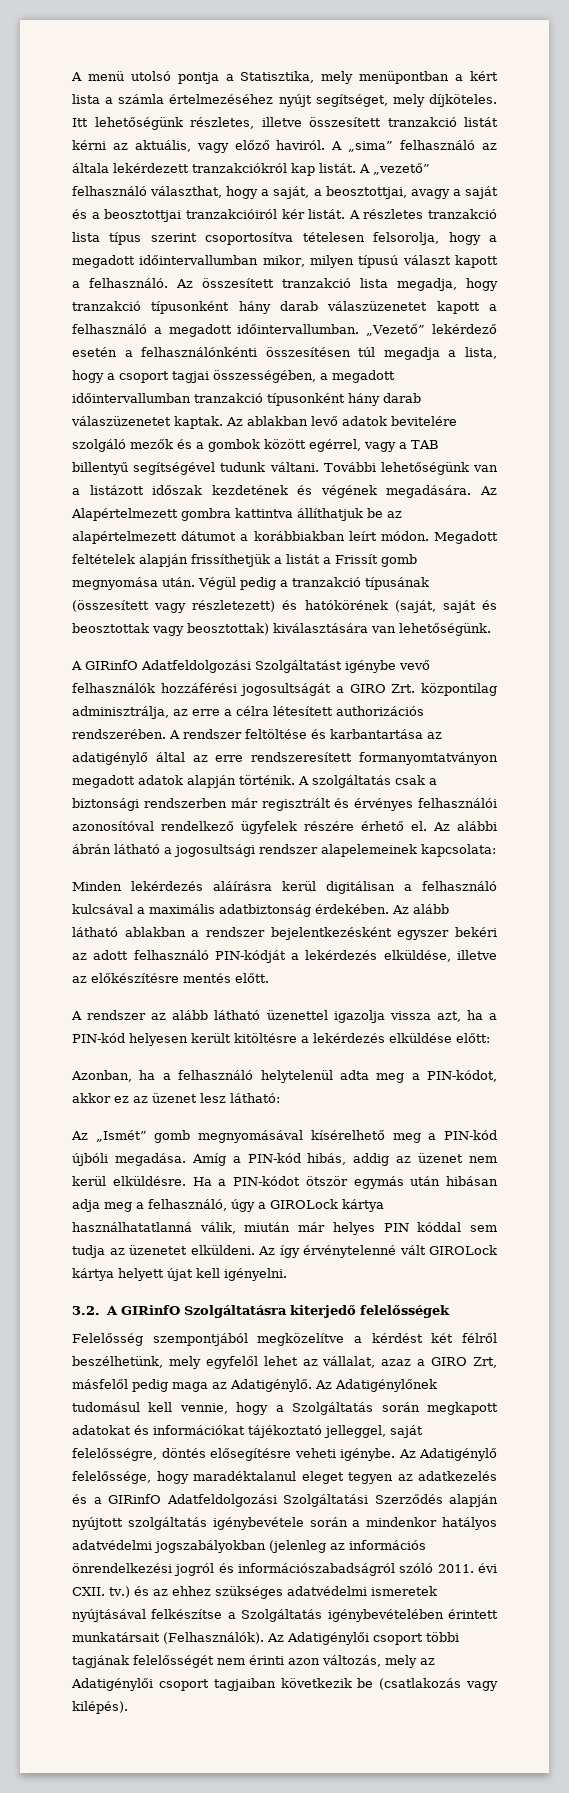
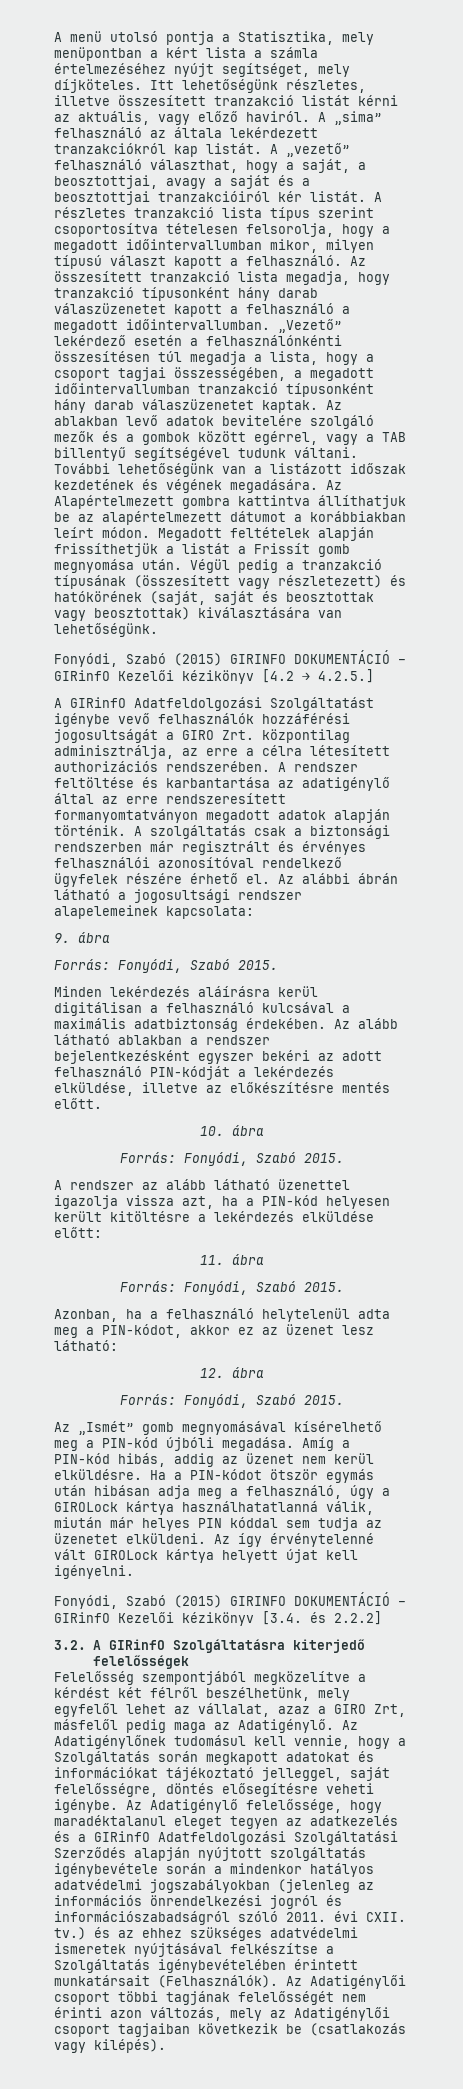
+ Fonyódi, Szabó (2015) GIRINFO DOKUMENTÁCIÓ – GIRinfO Kezelői kézikönyv [4.2 → 4.2.5.]
+ 9. ábra
+ Forrás: Fonyódi, Szabó 2015.
+ 10. ábra
+ Forrás: Fonyódi, Szabó 2015.
+ 11. ábra
+ Forrás: Fonyódi, Szabó 2015.
+ 12. ábra
+ Forrás: Fonyódi, Szabó 2015.
+ Fonyódi, Szabó (2015) GIRINFO DOKUMENTÁCIÓ – GIRinfO Kezelői kézikönyv [3.4. és 2.2.2]

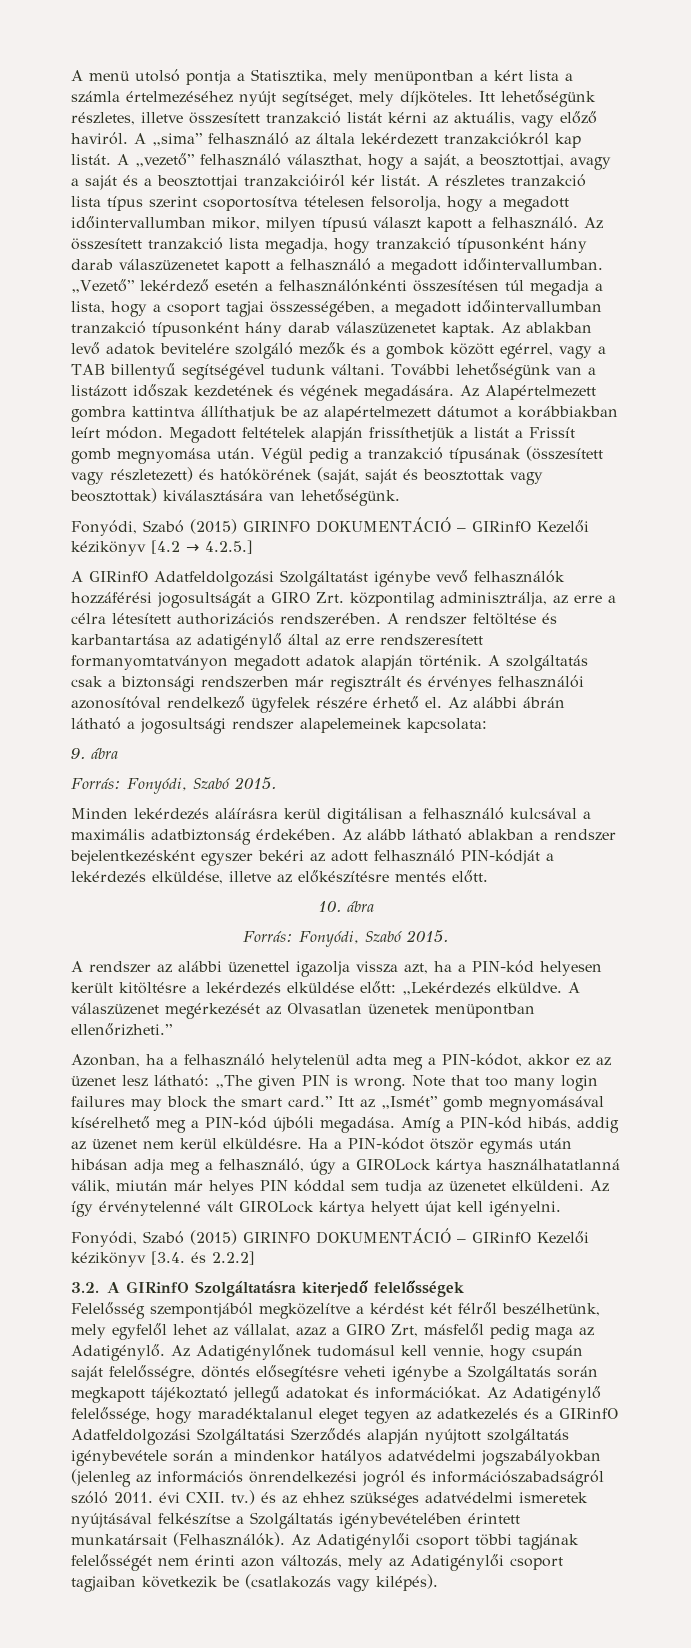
- A rendszer az alább látható üzenettel igazolja vissza azt, ha a PIN-kód helyesen került kitöltésre a lekérdezés elküldése előtt:
- 11. ábra
- Forrás: Fonyódi, Szabó 2015.
+ A rendszer az alábbi üzenettel igazolja vissza azt, ha a PIN-kód helyesen került kitöltésre a lekérdezés elküldése előtt: „Lekérdezés elküldve. A válaszüzenet megérkezését az Olvasatlan üzenetek menüpontban ellenőrizheti.”
- Azonban, ha a felhasználó helytelenül adta meg a PIN-kódot, akkor ez az üzenet lesz látható:
- 12. ábra
- Forrás: Fonyódi, Szabó 2015.
- Az „Ismét” gomb megnyomásával kísérelhető meg a PIN-kód újbóli megadása.
+ Azonban, ha a felhasználó helytelenül adta meg a PIN-kódot, akkor ez az üzenet lesz látható: „The given PIN is wrong. Note that too many login failures may block the smart card.” Itt az „Ismét” gomb megnyomásával kísérelhető meg a PIN-kód újbóli megadása.
- Az Adatigénylőnek tudomásul kell vennie, hogy a Szolgáltatás során megkapott adatokat és információkat tájékoztató jelleggel, saját felelősségre, döntés elősegítésre veheti igénybe.
+ Az Adatigénylőnek tudomásul kell vennie, hogy csupán saját felelősségre, döntés elősegítésre veheti igénybe a Szolgáltatás során megkapott tájékoztató jellegű adatokat és információkat.

